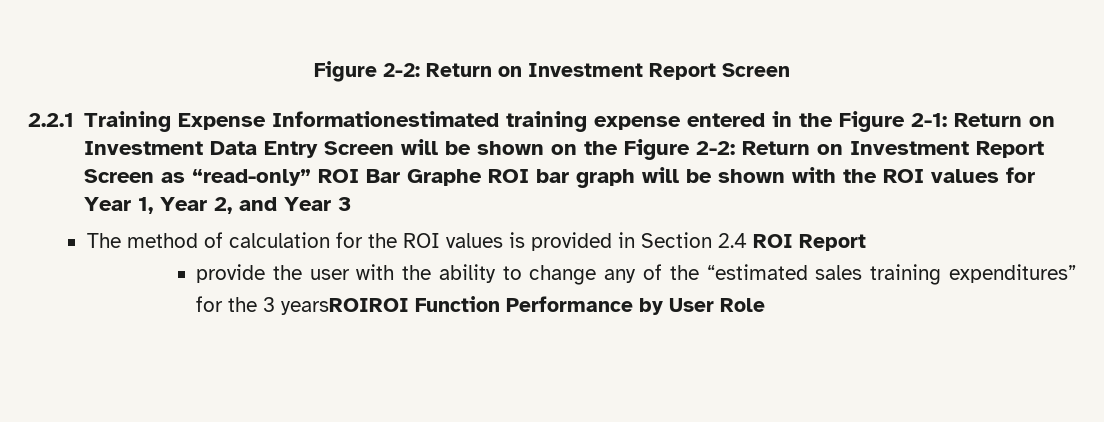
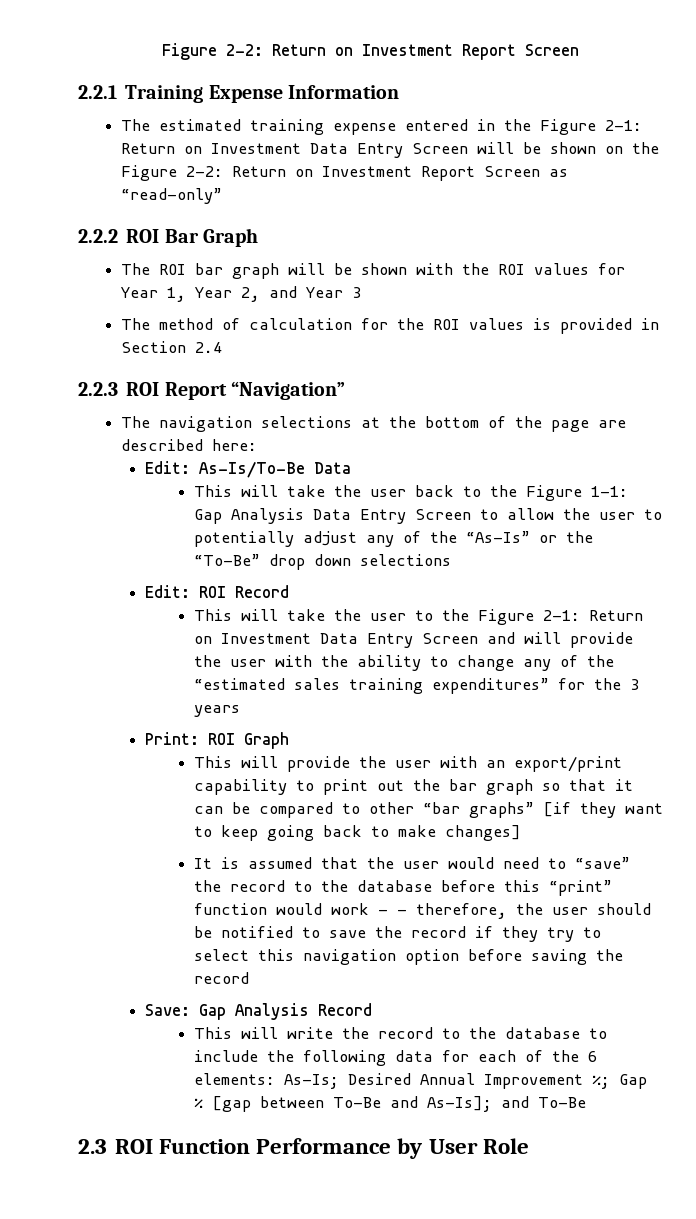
- 2.2.1 Training Expense Informationestimated training expense entered in the Figure 2-1: Return on Investment Data Entry Screen will be shown on the Figure 2-2: Return on Investment Report Screen as “read-only” ROI Bar Graphe ROI bar graph will be shown with the ROI values for Year 1, Year 2, and Year 3
+ 2.2.1 Training Expense Information
+ The estimated training expense entered in the Figure 2-1: Return on Investment Data Entry Screen will be shown on the Figure 2-2: Return on Investment Report Screen as “read-only”
+ 2.2.2 ROI Bar Graph
+ The ROI bar graph will be shown with the ROI values for Year 1, Year 2, and Year 3
- The method of calculation for the ROI values is provided in Section 2.4 ROI Report
- provide the user with the ability to change any of the “estimated sales training expenditures” for the 3 yearsROIROI Function Performance by User Role
+ The method of calculation for the ROI values is provided in Section 2.4
+ 2.2.3 ROI Report “Navigation”
+ The navigation selections at the bottom of the page are described here:
+ Edit: As-Is/To-Be Data
+ This will take the user back to the Figure 1-1: Gap Analysis Data Entry Screen to allow the user to potentially adjust any of the “As-Is” or the “To-Be” drop down selections
+ Edit: ROI Record
+ This will take the user to the Figure 2-1: Return on Investment Data Entry Screen and will provide the user with the ability to change any of the “estimated sales training expenditures” for the 3 years
+ Print: ROI Graph
+ This will provide the user with an export/print capability to print out the bar graph so that it can be compared to other “bar graphs” [if they want to keep going back to make changes]
+ It is assumed that the user would need to “save” the record to the database before this “print” function would work - - therefore, the user should be notified to save the record if they try to select this navigation option before saving the record
+ Save: Gap Analysis Record
+ This will write the record to the database to include the following data for each of the 6 elements: As-Is; Desired Annual Improvement %; Gap % [gap between To-Be and As-Is]; and To-Be
+ 2.3 ROI Function Performance by User Role

